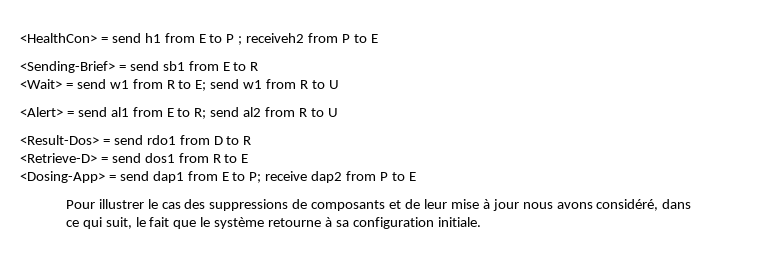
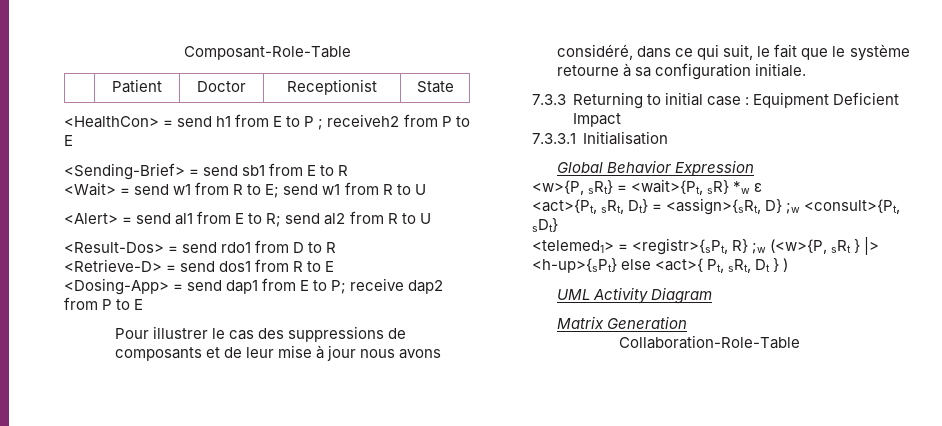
+ Composant-Role-Table
+ | Patient | Doctor | Receptionist | State
+ 7.3.3 Returning to initial case : Equipment Deficient Impact
+ 7.3.3.1 Initialisation
+ Global Behavior Expression
+ <w>{P, sRt} = <wait>{Pt, sR} *w ε
+ <act>{Pt, sRt, Dt} = <assign>{sRt, D} ;w <consult>{Pt, sDt}
+ <telemed1> = <registr>{sPt, R} ;w (<w>{P, sRt } |> <h-up>{sPt} else <act>{ Pt, sRt, Dt } )
+ UML Activity Diagram
+ Matrix Generation
+ Collaboration-Role-Table

